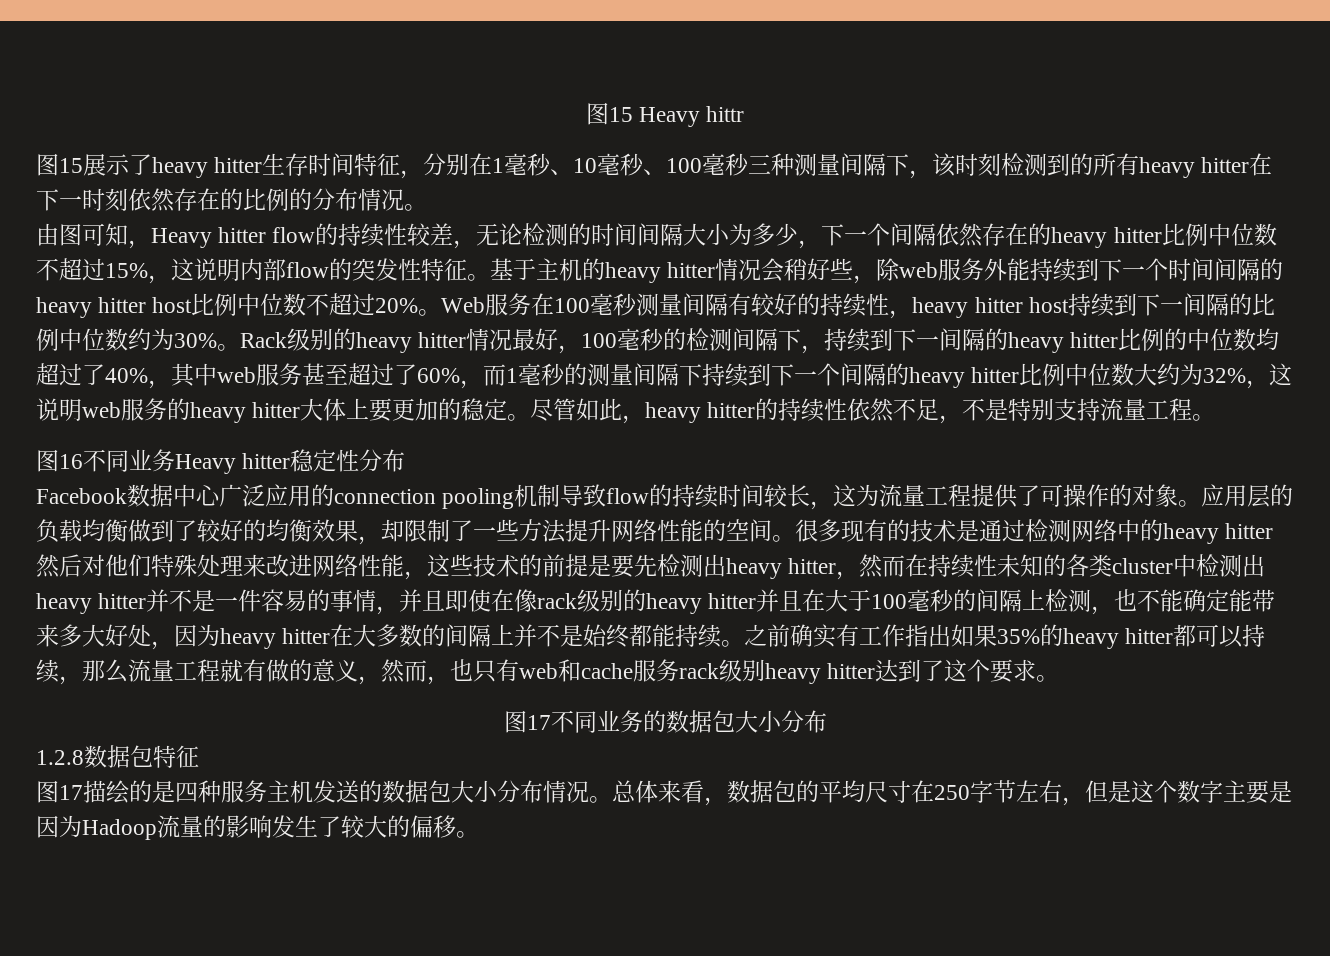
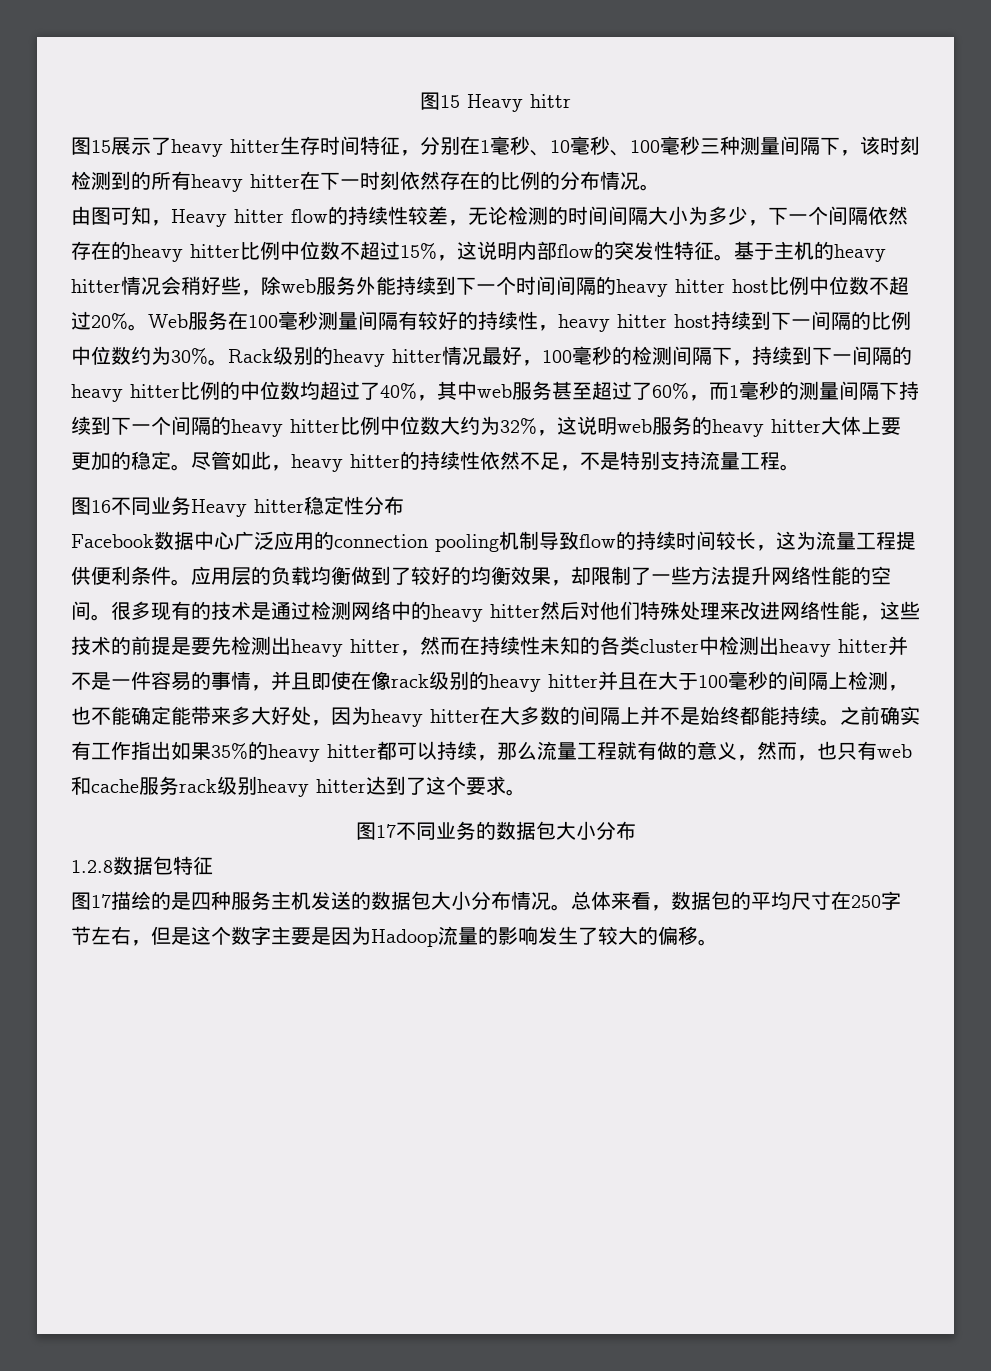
- Facebook数据中心广泛应用的connection pooling机制导致flow的持续时间较长，这为流量工程提供了可操作的对象。
+ Facebook数据中心广泛应用的connection pooling机制导致flow的持续时间较长，这为流量工程提供便利条件。

